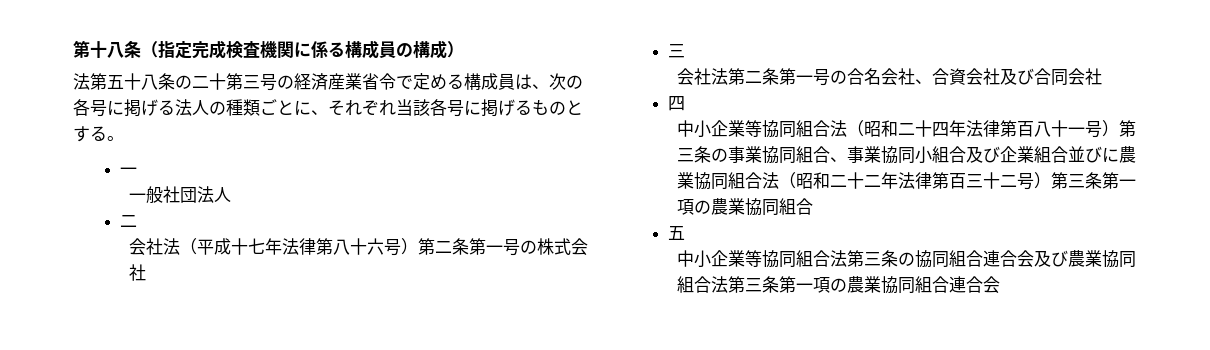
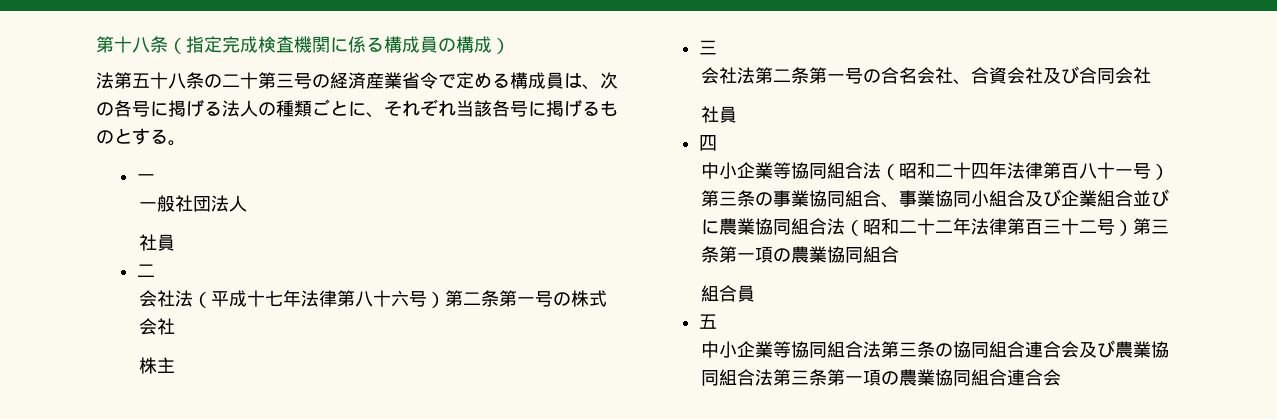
  一般社団法人
+ 社員
+ 株主
  会社法第二条第一号の合名会社、合資会社及び合同会社
+ 社員
+ 組合員

